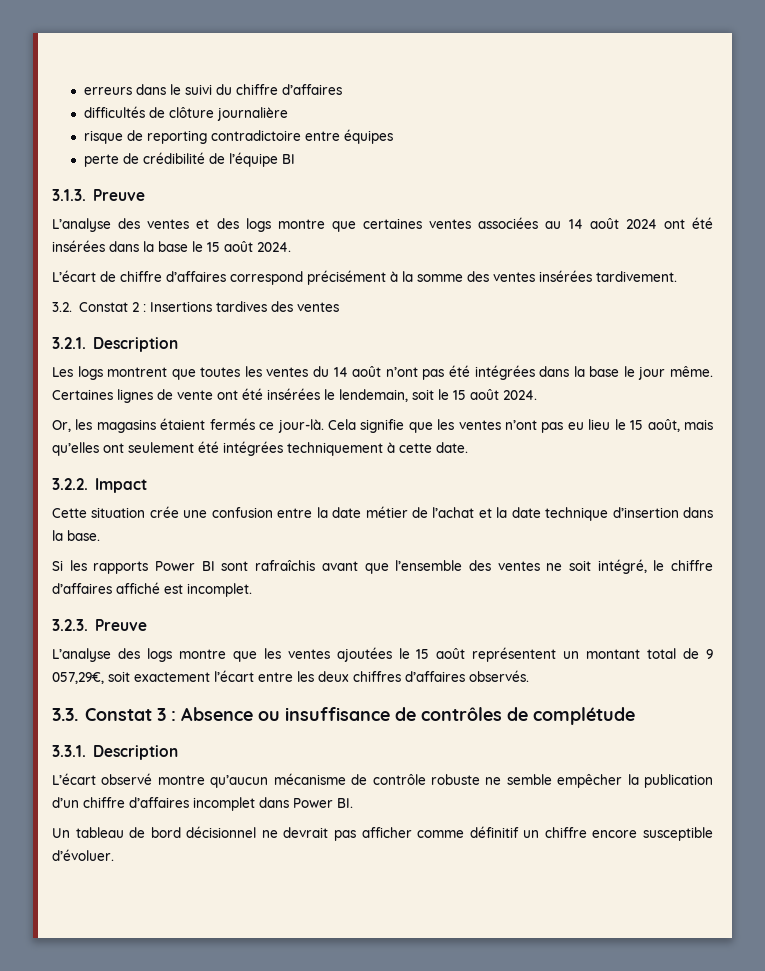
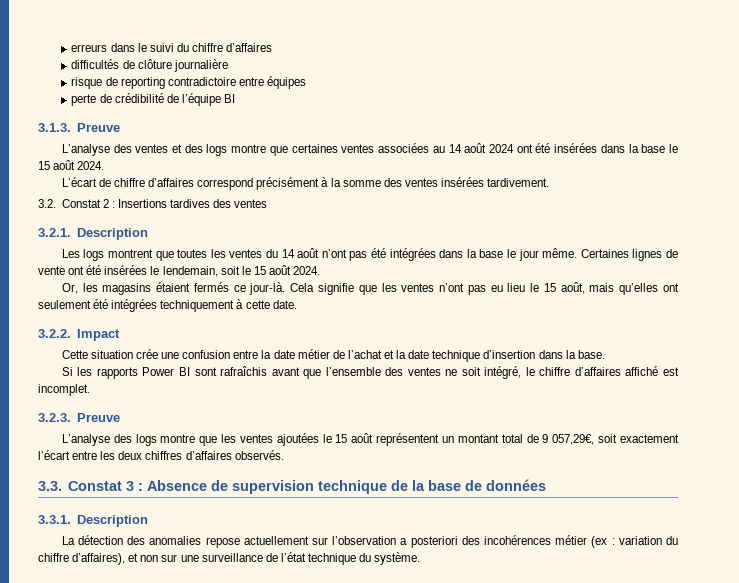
- 3.3. Constat 3 : Absence ou insuffisance de contrôles de complétude
+ 3.3. Constat 3 : Absence de supervision technique de la base de données
  3.3.1. Description
- L’écart observé montre qu’aucun mécanisme de contrôle robuste ne semble empêcher la publication d’un chiffre d’affaires incomplet dans Power BI.
- Un tableau de bord décisionnel ne devrait pas afficher comme définitif un chiffre encore susceptible d’évoluer.
+ La détection des anomalies repose actuellement sur l’observation a posteriori des incohérences métier (ex : variation du chiffre d’affaires), et non sur une surveillance de l’état technique du système.

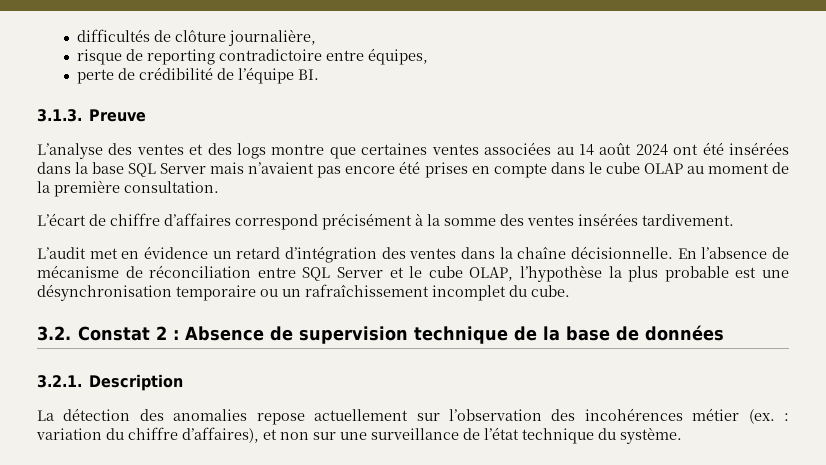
- erreurs dans le suivi du chiffre d’affaires
- difficultés de clôture journalière
+ difficultés de clôture journalière,
- risque de reporting contradictoire entre équipes
+ risque de reporting contradictoire entre équipes,
- perte de crédibilité de l’équipe BI
+ perte de crédibilité de l’équipe BI.
- L’analyse des ventes et des logs montre que certaines ventes associées au 14 août 2024 ont été insérées dans la base le 15 août 2024.
+ L’analyse des ventes et des logs montre que certaines ventes associées au 14 août 2024 ont été insérées dans la base SQL Server mais n’avaient pas encore été prises en compte dans le cube OLAP au moment de la première consultation.
- 3.2. Constat 2 : Insertions tardives des ventes
- 3.2.1. Description
- Les logs montrent que toutes les ventes du 14 août n’ont pas été intégrées dans la base le jour même. Certaines lignes de vente ont été insérées le lendemain, soit le 15 août 2024.
- Or, les magasins étaient fermés ce jour-là. Cela signifie que les ventes n’ont pas eu lieu le 15 août, mais qu’elles ont seulement été intégrées techniquement à cette date.
- 3.2.2. Impact
- Cette situation crée une confusion entre la date métier de l’achat et la date technique d’insertion dans la base.
- Si les rapports Power BI sont rafraîchis avant que l’ensemble des ventes ne soit intégré, le chiffre d’affaires affiché est incomplet.
- 3.2.3. Preuve
- L’analyse des logs montre que les ventes ajoutées le 15 août représentent un montant total de 9 057,29€, soit exactement l’écart entre les deux chiffres d’affaires observés.
- 3.3. Constat 3 : Absence de supervision technique de la base de données
+ L’audit met en évidence un retard d’intégration des ventes dans la chaîne décisionnelle. En l’absence de mécanisme de réconciliation entre SQL Server et le cube OLAP, l’hypothèse la plus probable est une désynchronisation temporaire ou un rafraîchissement incomplet du cube.
+ 3.2. Constat 2 : Absence de supervision technique de la base de données
- 3.3.1. Description
+ 3.2.1. Description
- La détection des anomalies repose actuellement sur l’observation a posteriori des incohérences métier (ex : variation du chiffre d’affaires), et non sur une surveillance de l’état technique du système.
+ La détection des anomalies repose actuellement sur l’observation des incohérences métier (ex. : variation du chiffre d’affaires), et non sur une surveillance de l’état technique du système.

